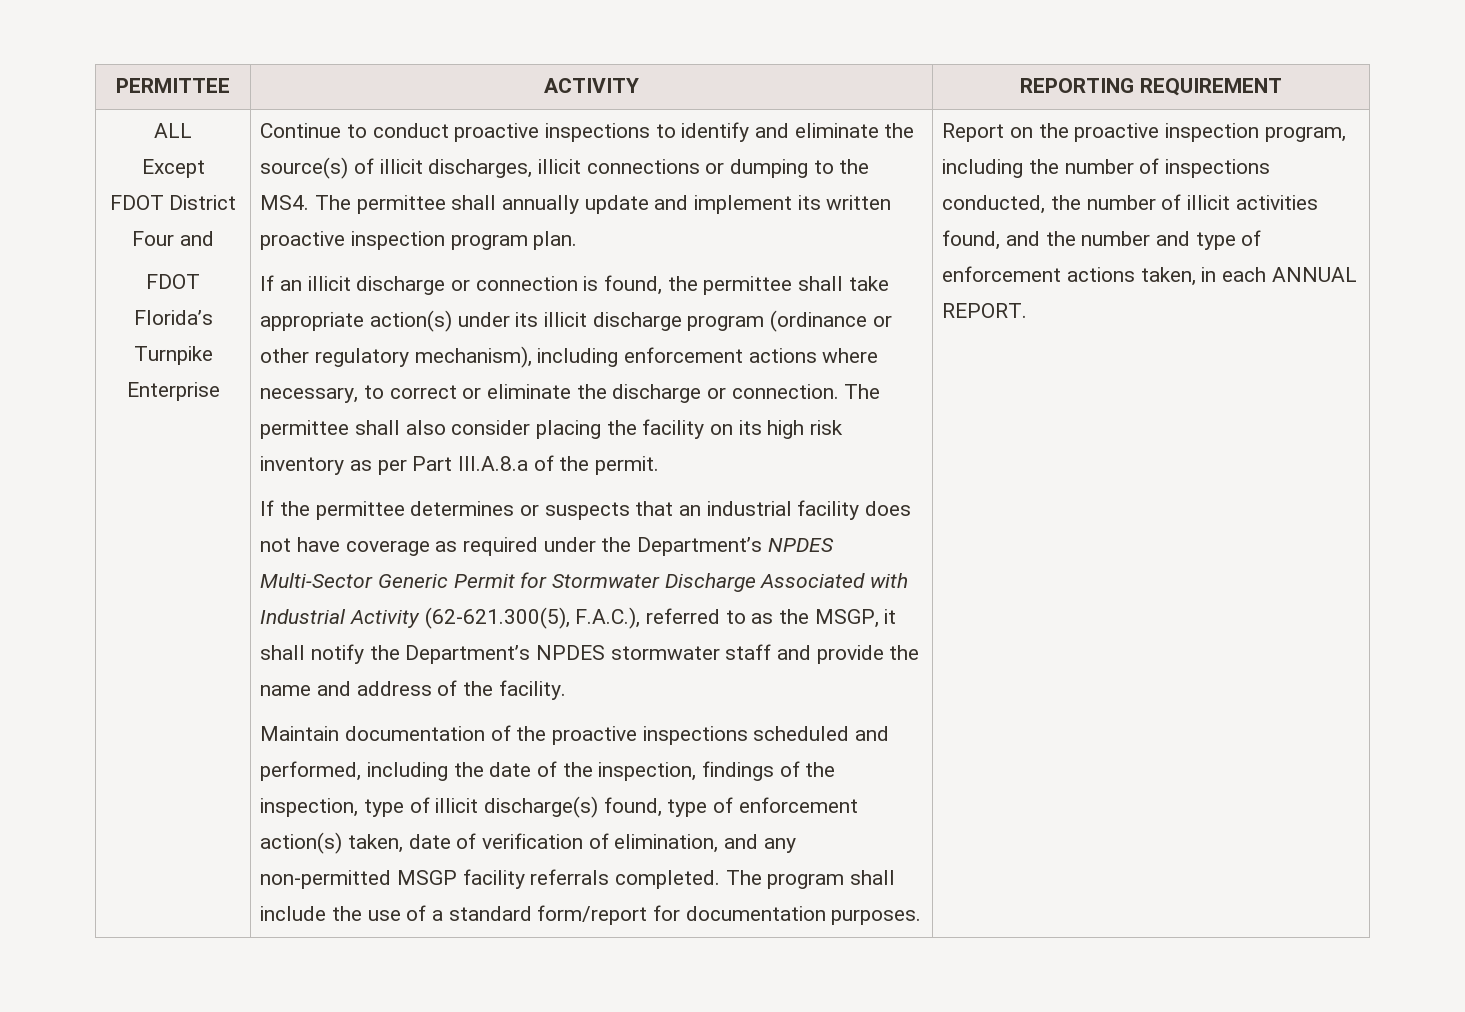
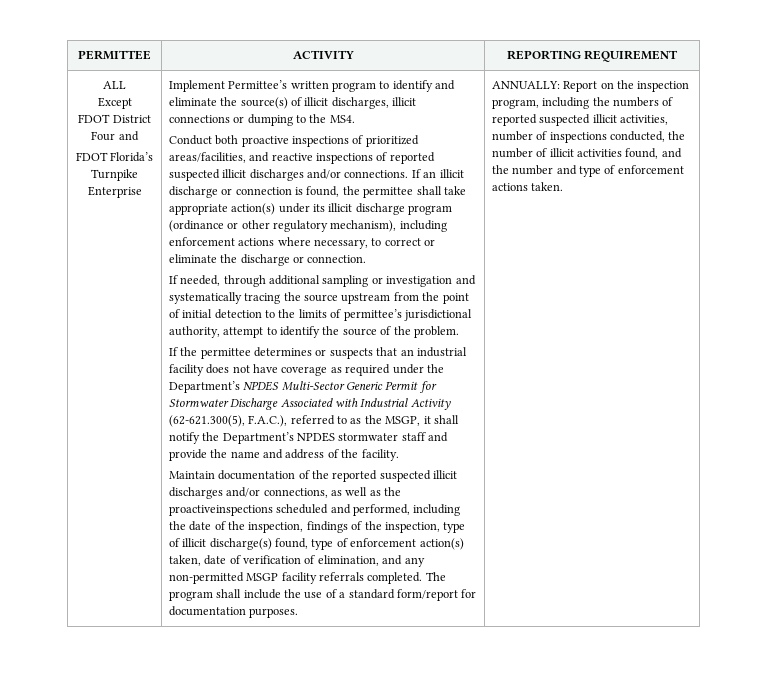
- Continue to conduct proactive inspections to identify and eliminate the source(s) of illicit discharges, illicit connections or dumping to the MS4. The permittee shall annually update and implement its written proactive inspection program plan.
- If an illicit discharge or connection is found, the permittee shall take appropriate action(s) under its illicit discharge program (ordinance or other regulatory mechanism), including enforcement actions where necessary, to correct or eliminate the discharge or connection. The permittee shall also consider placing the facility on its high risk inventory as per Part III.A.8.a of the permit.
+ Implement Permittee’s written program to identify and eliminate the source(s) of illicit discharges, illicit connections or dumping to the MS4.
+ Conduct both proactive inspections of prioritized areas/facilities, and reactive inspections of reported suspected illicit discharges and/or connections. If an illicit discharge or connection is found, the permittee shall take appropriate action(s) under its illicit discharge program (ordinance or other regulatory mechanism), including enforcement actions where necessary, to correct or eliminate the discharge or connection.
+ If needed, through additional sampling or investigation and systematically tracing the source upstream from the point of initial detection to the limits of permittee’s jurisdictional authority, attempt to identify the source of the problem.
- Maintain documentation of the proactive inspections scheduled and performed, including the date of the inspection, findings of the inspection, type of illicit discharge(s) found, type of enforcement action(s) taken, date of verification of elimination, and any non-permitted MSGP facility referrals completed.
+ Maintain documentation of the reported suspected illicit discharges and/or connections, as well as the proactiveinspections scheduled and performed, including the date of the inspection, findings of the inspection, type of illicit discharge(s) found, type of enforcement action(s) taken, date of verification of elimination, and any non-permitted MSGP facility referrals completed.
- Report on the proactive inspection program, including the number of inspections conducted, the number of illicit activities found, and the number and type of enforcement actions taken, in each ANNUAL REPORT.
+ ANNUALLY: Report on the inspection program, including the numbers of reported suspected illicit activities, number of inspections conducted, the number of illicit activities found, and the number and type of enforcement actions taken.

